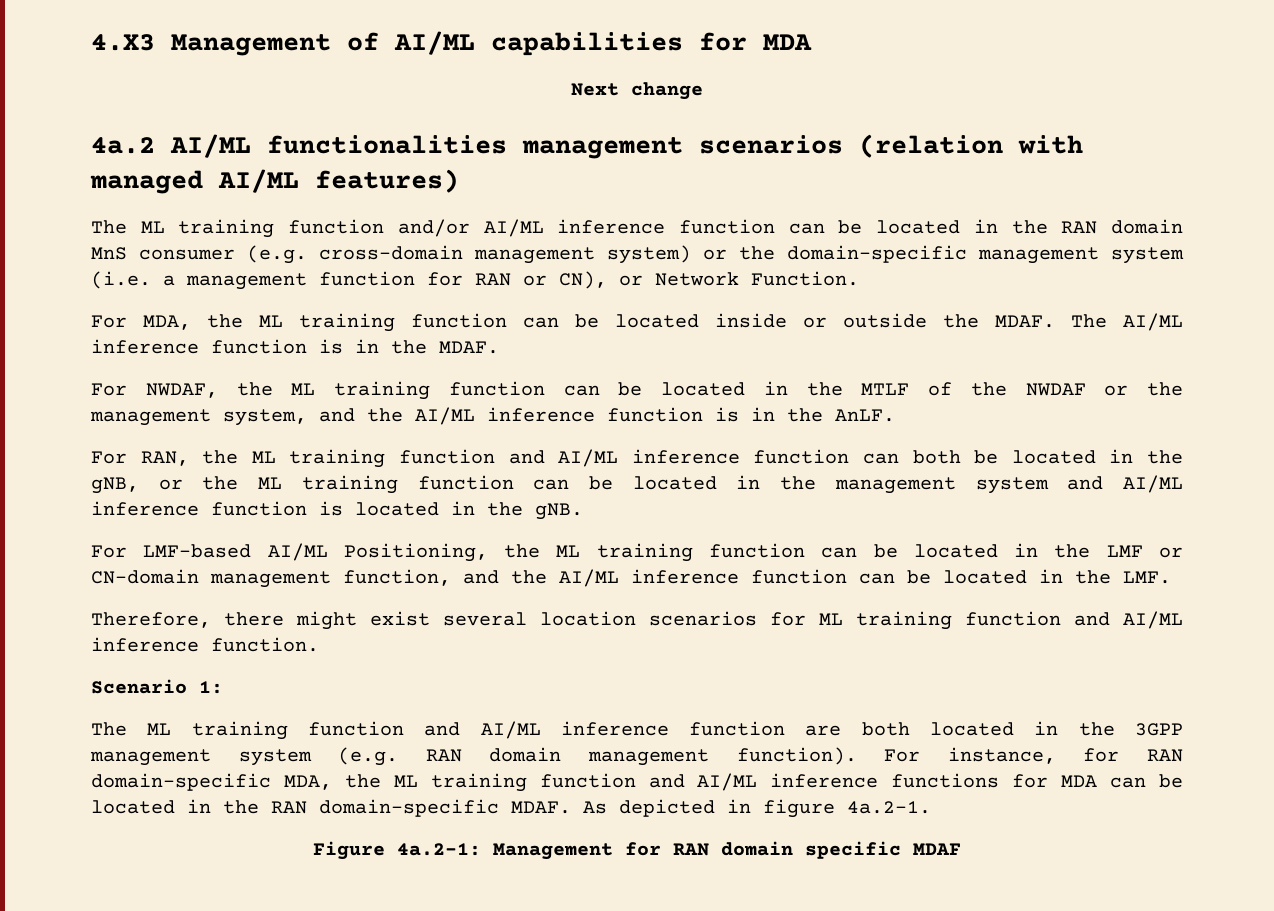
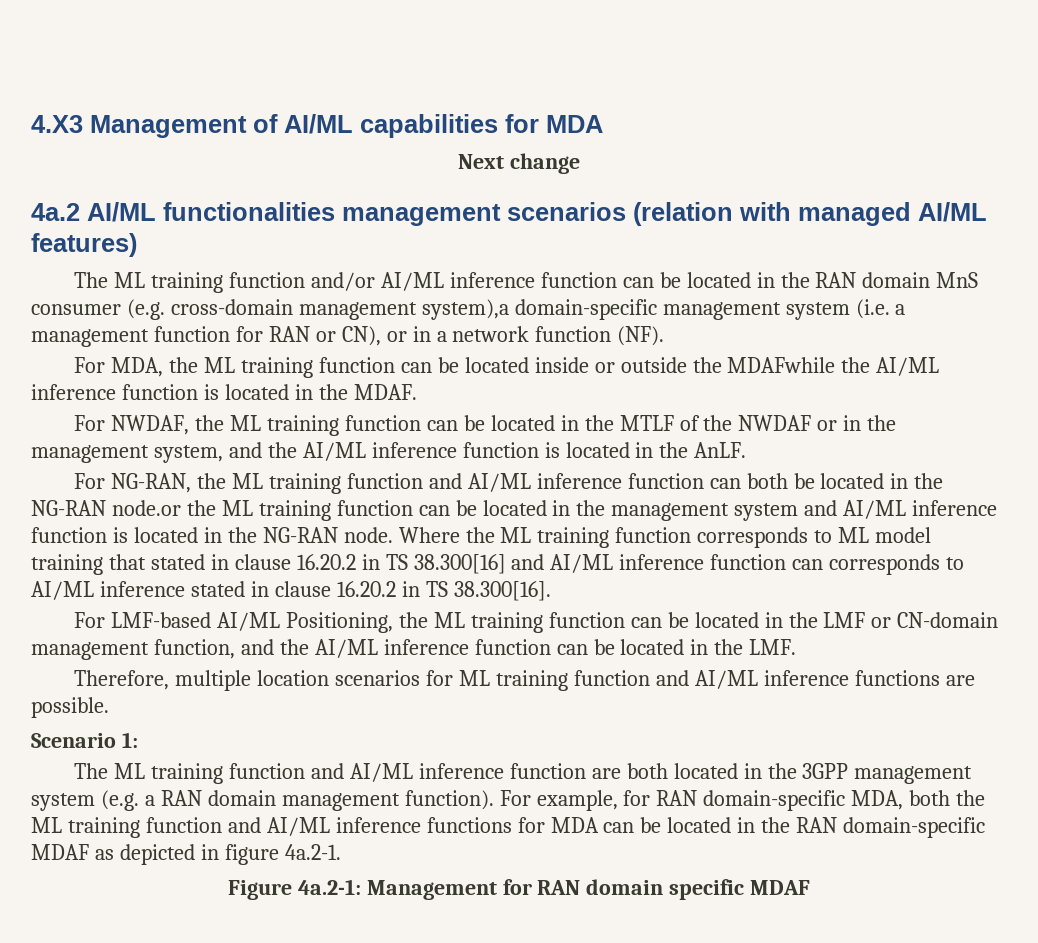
- The ML training function and/or AI/ML inference function can be located in the RAN domain MnS consumer (e.g. cross-domain management system) or the domain-specific management system (i.e. a management function for RAN or CN), or Network Function.
+ The ML training function and/or AI/ML inference function can be located in the RAN domain MnS consumer (e.g. cross-domain management system),a domain-specific management system (i.e. a management function for RAN or CN), or in a network function (NF).
- For MDA, the ML training function can be located inside or outside the MDAF. The AI/ML inference function is in the MDAF.
+ For MDA, the ML training function can be located inside or outside the MDAFwhile the AI/ML inference function is located in the MDAF.
- For NWDAF, the ML training function can be located in the MTLF of the NWDAF or the management system, and the AI/ML inference function is in the AnLF.
+ For NWDAF, the ML training function can be located in the MTLF of the NWDAF or in the management system, and the AI/ML inference function is located in the AnLF.
- For RAN, the ML training function and AI/ML inference function can both be located in the gNB, or the ML training function can be located in the management system and AI/ML inference function is located in the gNB.
+ For NG-RAN, the ML training function and AI/ML inference function can both be located in the NG-RAN node.or the ML training function can be located in the management system and AI/ML inference function is located in the NG-RAN node. Where the ML training function corresponds to ML model training that stated in clause 16.20.2 in TS 38.300[16] and AI/ML inference function can corresponds to AI/ML inference stated in clause 16.20.2 in TS 38.300[16].
- Therefore, there might exist several location scenarios for ML training function and AI/ML inference function.
+ Therefore, multiple location scenarios for ML training function and AI/ML inference functions are possible.
- The ML training function and AI/ML inference function are both located in the 3GPP management system (e.g. RAN domain management function).
+ The ML training function and AI/ML inference function are both located in the 3GPP management system (e.g. a RAN domain management function).
- For instance, for RAN domain-specific MDA, the ML training function and AI/ML inference functions for MDA can be located in the RAN domain-specific MDAF. As depicted in figure 4a.2-1.
+ For example, for RAN domain-specific MDA, both the ML training function and AI/ML inference functions for MDA can be located in the RAN domain-specific MDAF as depicted in figure 4a.2-1.

